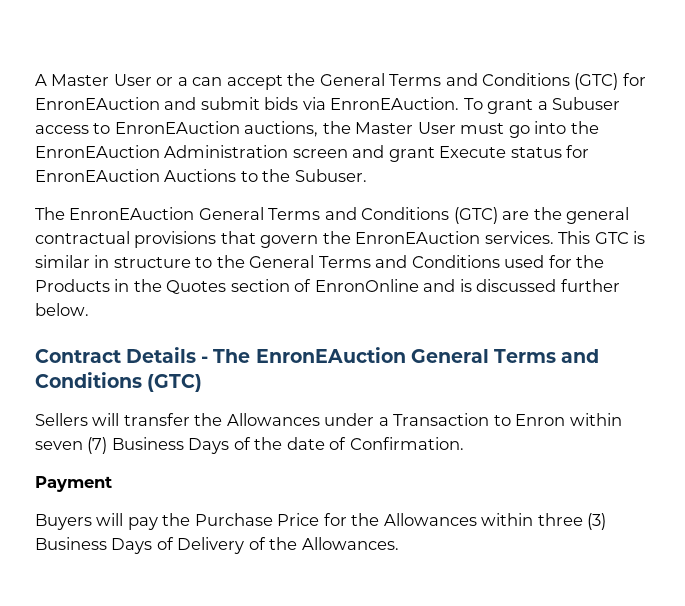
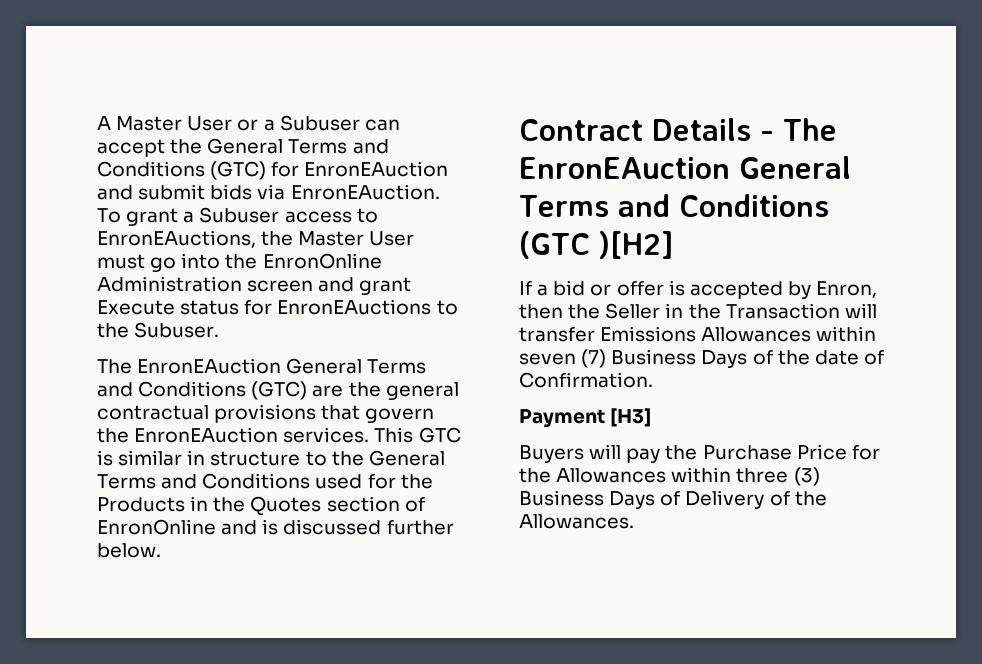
- A Master User or a can accept the General Terms and Conditions (GTC) for EnronEAuction and submit bids via EnronEAuction.
+ A Master User or a Subuser can accept the General Terms and Conditions (GTC) for EnronEAuction and submit bids via EnronEAuction.
- To grant a Subuser access to EnronEAuction auctions, the Master User must go into the EnronEAuction Administration screen and grant Execute status for EnronEAuction Auctions to the Subuser.
+ To grant a Subuser access to EnronEAuctions, the Master User must go into the EnronOnline Administration screen and grant Execute status for EnronEAuctions to the Subuser.
- Contract Details - The EnronEAuction General Terms and Conditions (GTC)
- Sellers will transfer the Allowances under a Transaction to Enron within seven (7) Business Days of the date of Confirmation.
+ Contract Details - The EnronEAuction General Terms and Conditions (GTC )[H2]
+ If a bid or offer is accepted by Enron, then the Seller in the Transaction will transfer Emissions Allowances within seven (7) Business Days of the date of Confirmation.
- Payment
+ Payment [H3]

